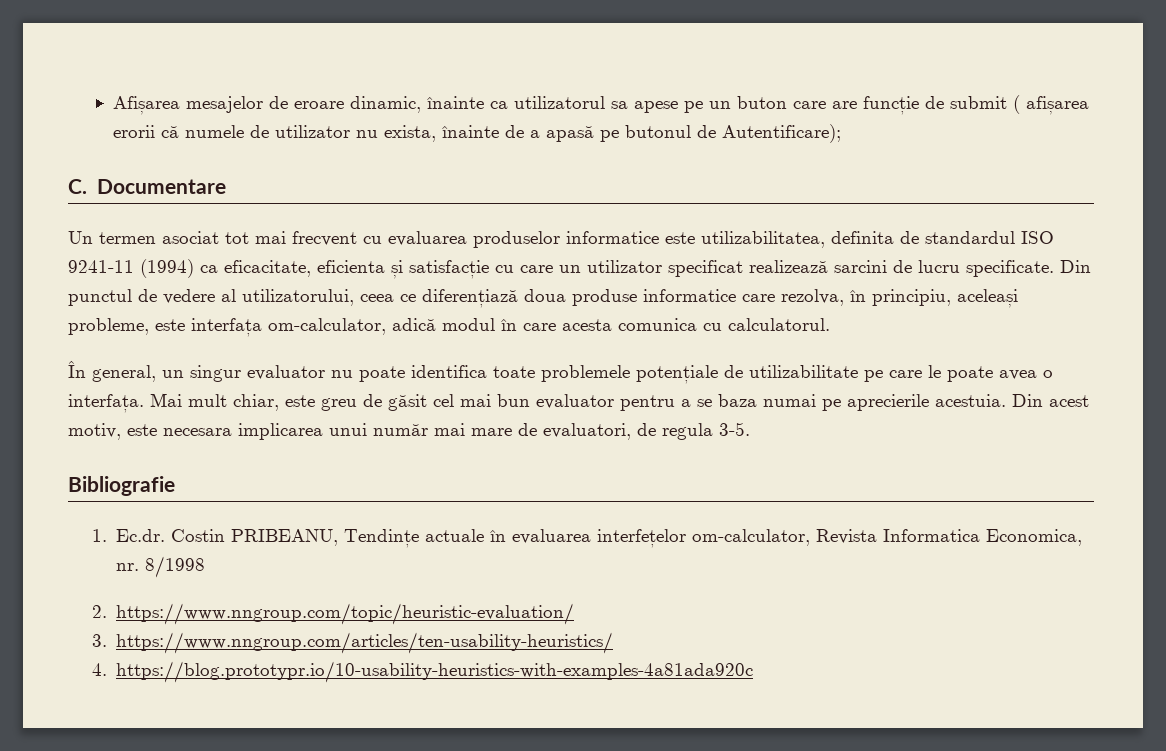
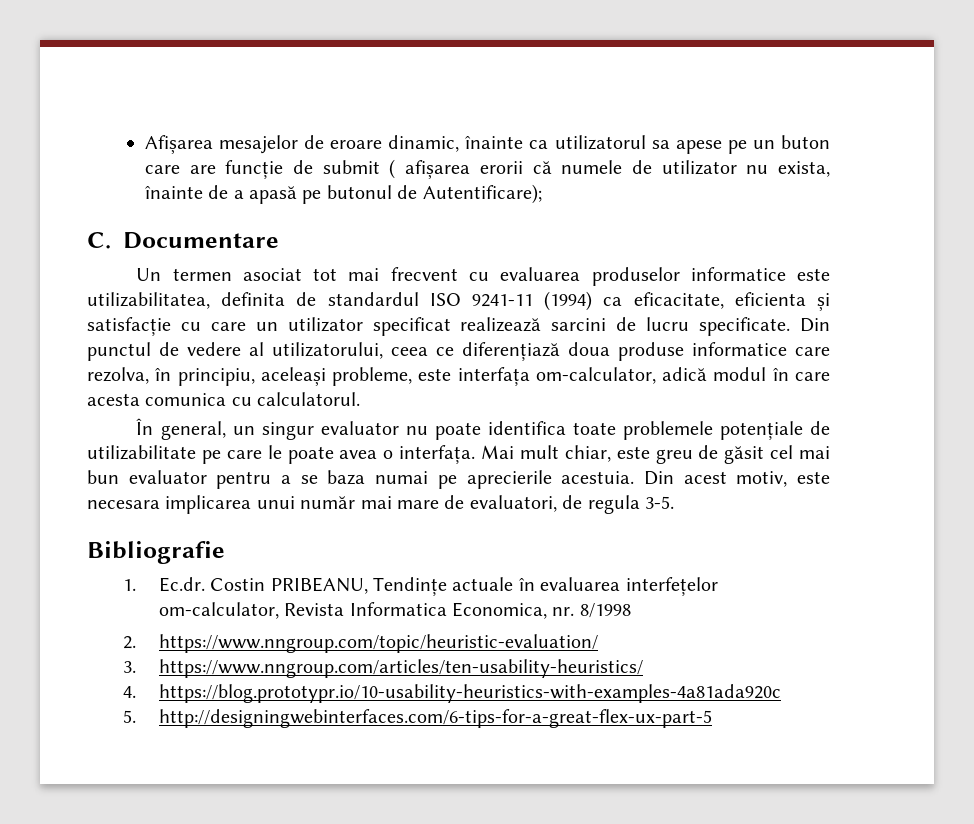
+ 5. http://designingwebinterfaces.com/6-tips-for-a-great-flex-ux-part-5

